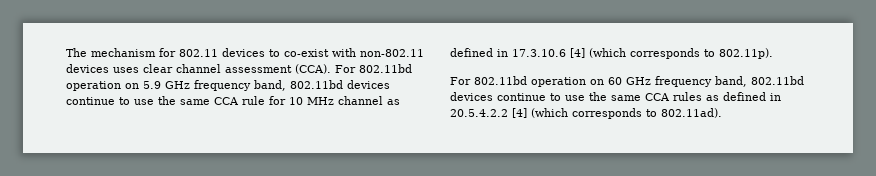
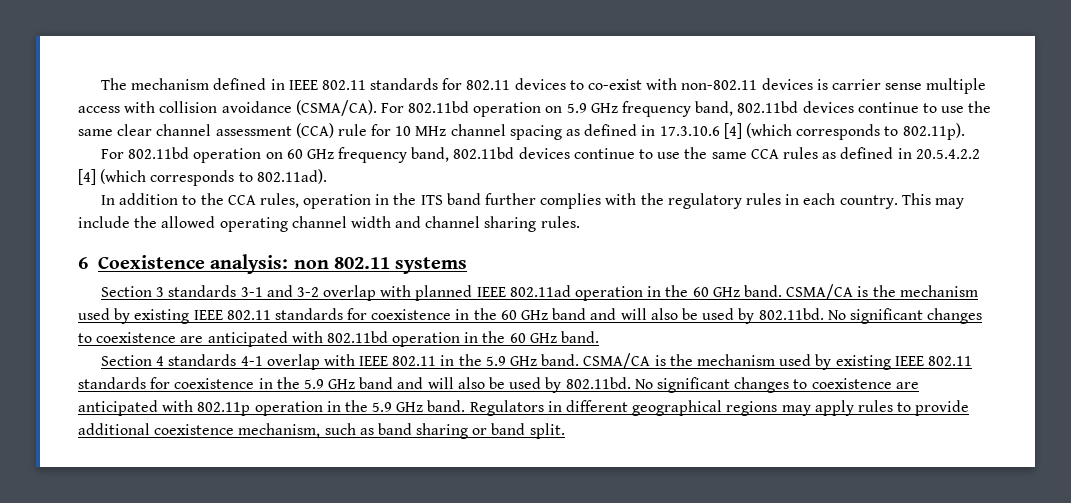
- The mechanism for 802.11 devices to co-exist with non-802.11 devices uses clear channel assessment (CCA).
+ The mechanism defined in IEEE 802.11 standards for 802.11 devices to co-exist with non-802.11 devices is carrier sense multiple access with collision avoidance (CSMA/CA).
- For 802.11bd operation on 5.9 GHz frequency band, 802.11bd devices continue to use the same CCA rule for 10 MHz channel as defined in 17.3.10.6 [4] (which corresponds to 802.11p).
+ For 802.11bd operation on 5.9 GHz frequency band, 802.11bd devices continue to use the same clear channel assessment (CCA) rule for 10 MHz channel spacing as defined in 17.3.10.6 [4] (which corresponds to 802.11p).
+ In addition to the CCA rules, operation in the ITS band further complies with the regulatory rules in each country. This may include the allowed operating channel width and channel sharing rules.
+ 6 Coexistence analysis: non 802.11 systems
+ Section 3 standards 3-1 and 3-2 overlap with planned IEEE 802.11ad operation in the 60 GHz band. CSMA/CA is the mechanism used by existing IEEE 802.11 standards for coexistence in the 60 GHz band and will also be used by 802.11bd. No significant changes to coexistence are anticipated with 802.11bd operation in the 60 GHz band.
+ Section 4 standards 4-1 overlap with IEEE 802.11 in the 5.9 GHz band. CSMA/CA is the mechanism used by existing IEEE 802.11 standards for coexistence in the 5.9 GHz band and will also be used by 802.11bd. No significant changes to coexistence are anticipated with 802.11p operation in the 5.9 GHz band. Regulators in different geographical regions may apply rules to provide additional coexistence mechanism, such as band sharing or band split.

